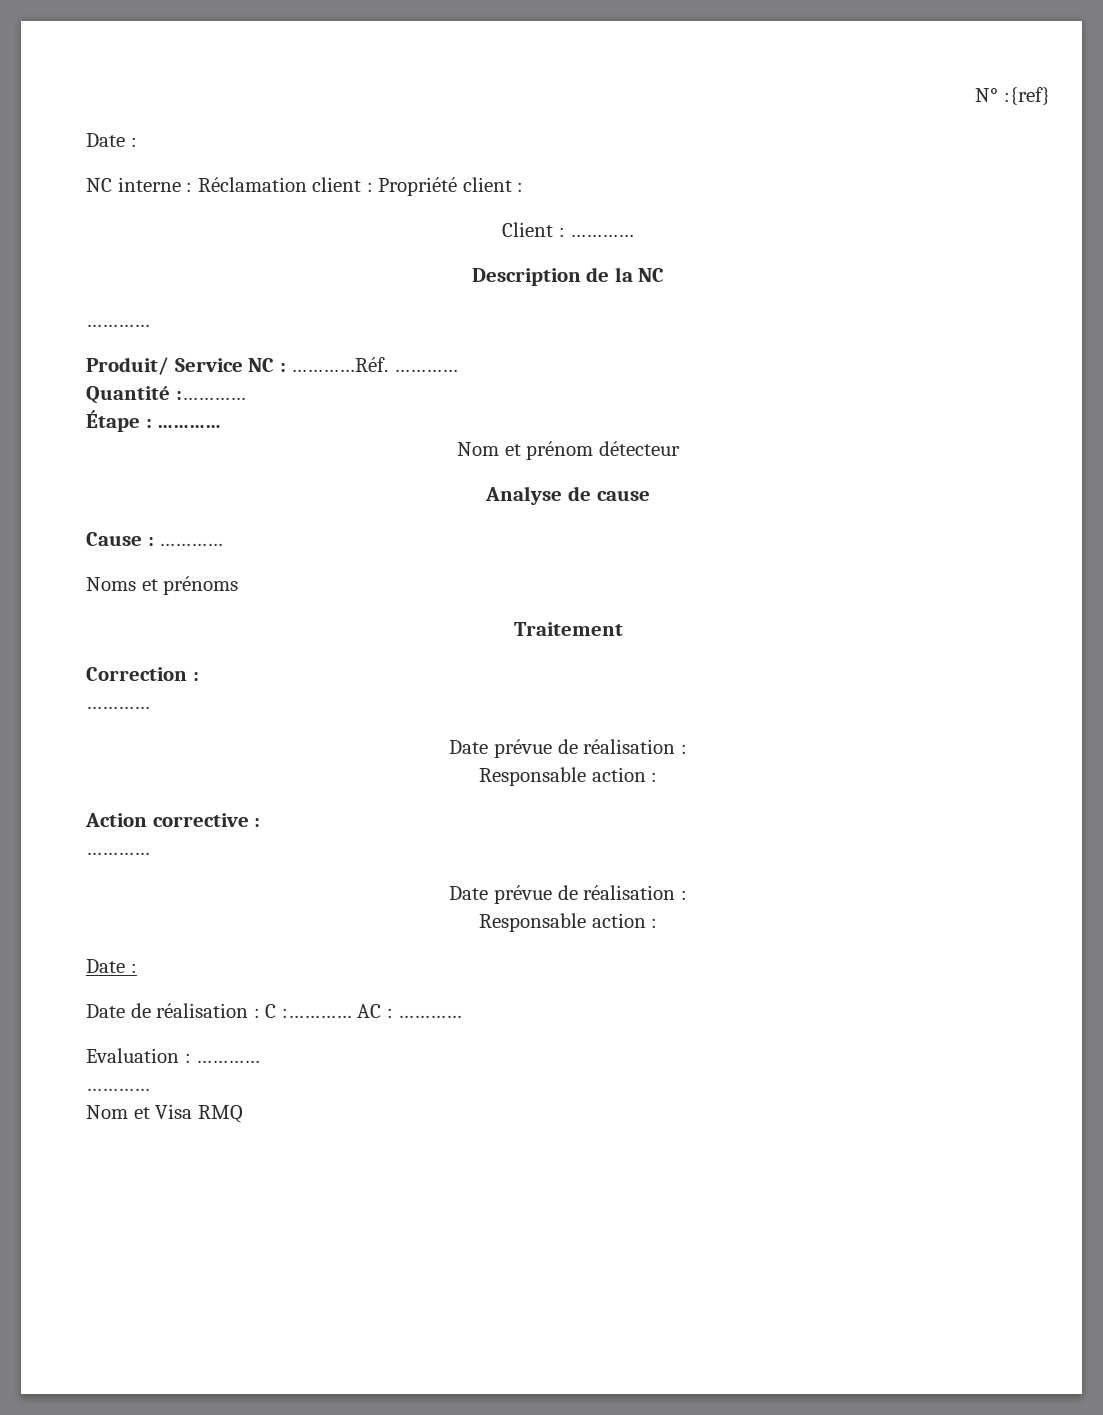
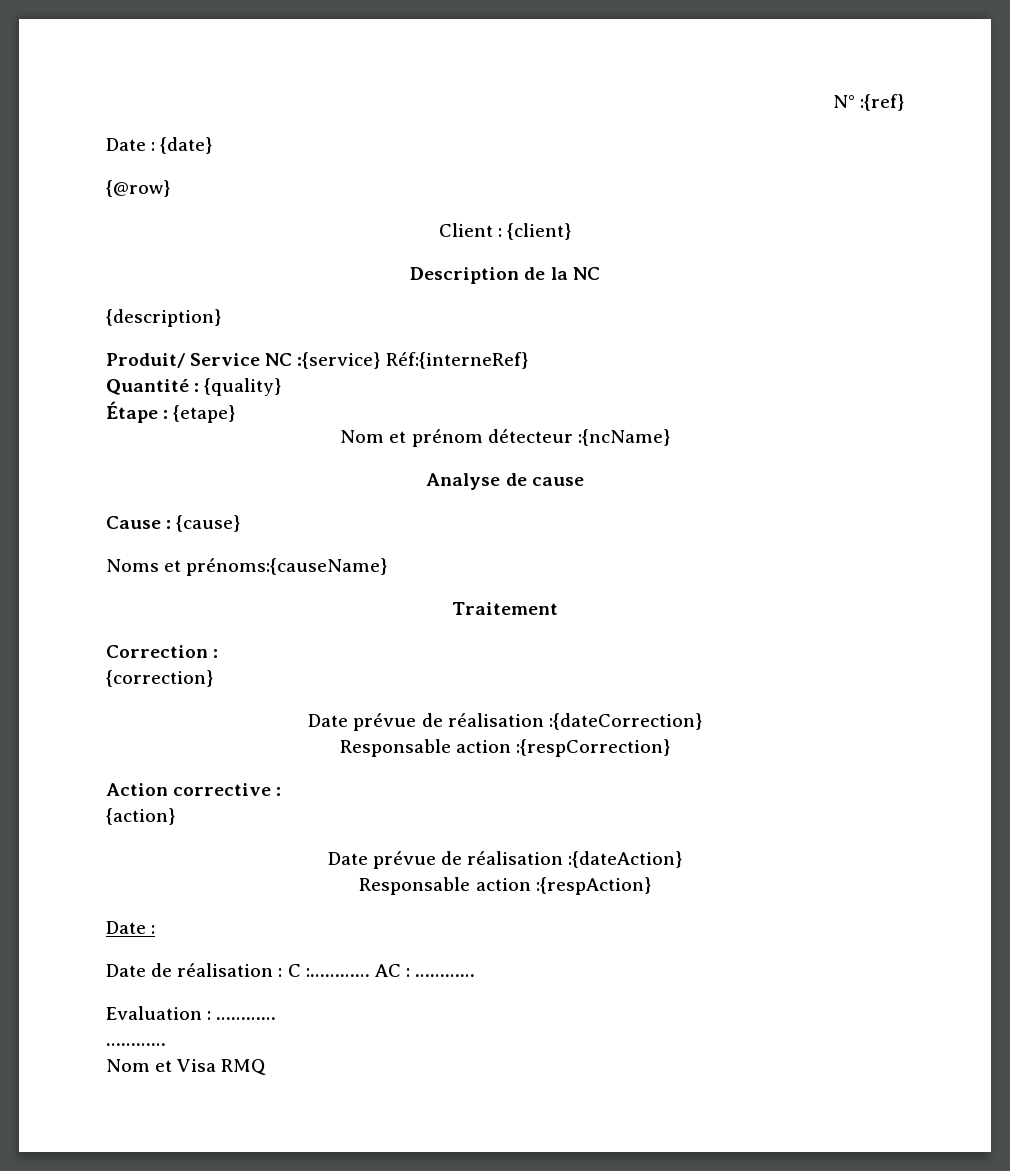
  N° :{ref}
- Date :
- NC interne : Réclamation client : Propriété client :
+ Date : {date}
+ {@row}
- Client : …………
+ Client : {client}
  Description de la NC
- …………
+ {description}
- Produit/ Service NC : …………Réf. …………
+ Produit/ Service NC :{service} Réf:{interneRef}
- Quantité :…………
+ Quantité : {quality}
- Étape : …………
+ Étape : {etape}
- Nom et prénom détecteur
+ Nom et prénom détecteur :{ncName}
- Cause : …………
+ Cause : {cause}
- Noms et prénoms
+ Noms et prénoms:{causeName}
  Correction :
- …………
- Date prévue de réalisation :
- Responsable action :
+ {correction}
+ Date prévue de réalisation :{dateCorrection}
+ Responsable action :{respCorrection}
  Action corrective :
- …………
- Date prévue de réalisation :
- Responsable action :
+ {action}
+ Date prévue de réalisation :{dateAction}
+ Responsable action :{respAction}

